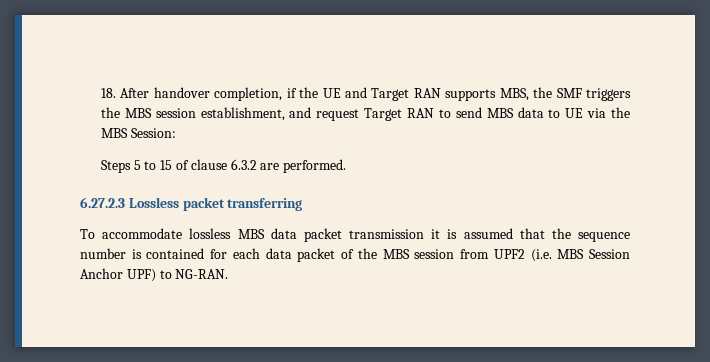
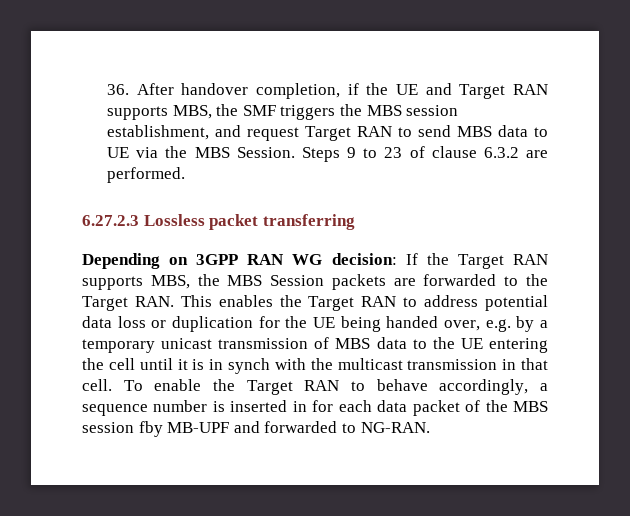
- 18. After handover completion, if the UE and Target RAN supports MBS, the SMF triggers the MBS session establishment, and request Target RAN to send MBS data to UE via the MBS Session:
- Steps 5 to 15 of clause 6.3.2 are performed.
+ 36. After handover completion, if the UE and Target RAN supports MBS, the SMF triggers the MBS session establishment, and request Target RAN to send MBS data to UE via the MBS Session. Steps 9 to 23 of clause 6.3.2 are performed.
- To accommodate lossless MBS data packet transmission it is assumed that the sequence number is contained for each data packet of the MBS session from UPF2 (i.e. MBS Session Anchor UPF) to NG-RAN.
+ Depending on 3GPP RAN WG decision: If the Target RAN supports MBS, the MBS Session packets are forwarded to the Target RAN. This enables the Target RAN to address potential data loss or duplication for the UE being handed over, e.g. by a temporary unicast transmission of MBS data to the UE entering the cell until it is in synch with the multicast transmission in that cell. To enable the Target RAN to behave accordingly, a sequence number is inserted in for each data packet of the MBS session fby MB-UPF and forwarded to NG-RAN.

